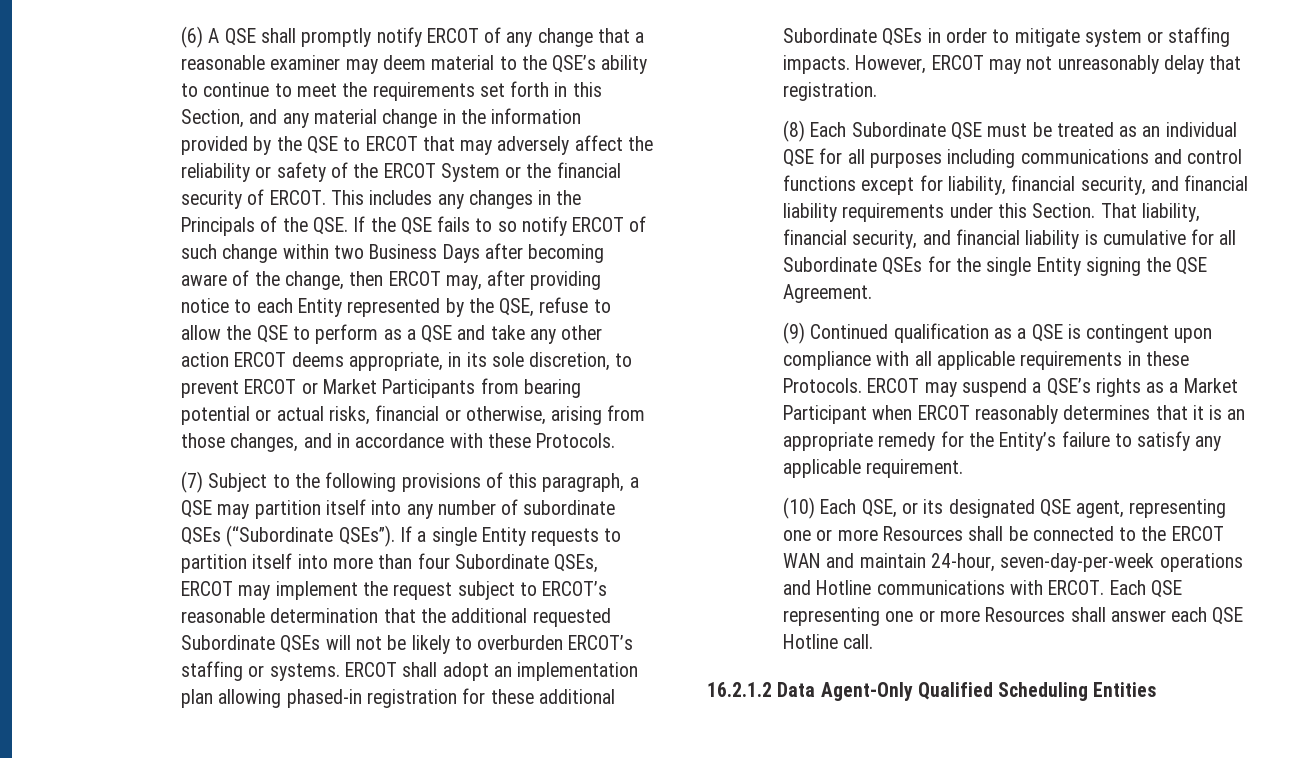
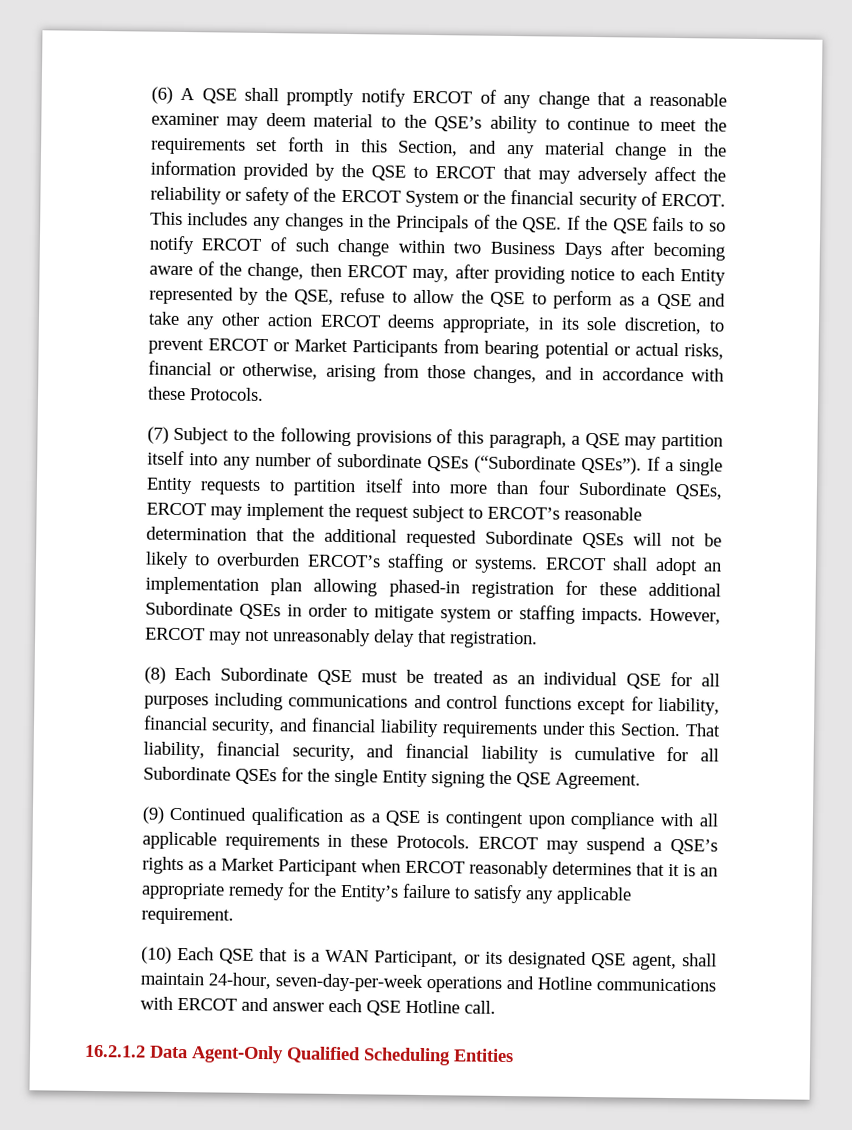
- (10) Each QSE, or its designated QSE agent, representing one or more Resources shall be connected to the ERCOT WAN and maintain 24-hour, seven-day-per-week operations and Hotline communications with ERCOT. Each QSE representing one or more Resources shall answer each QSE Hotline call.
+ (10) Each QSE that is a WAN Participant, or its designated QSE agent, shall maintain 24-hour, seven-day-per-week operations and Hotline communications with ERCOT and answer each QSE Hotline call.

